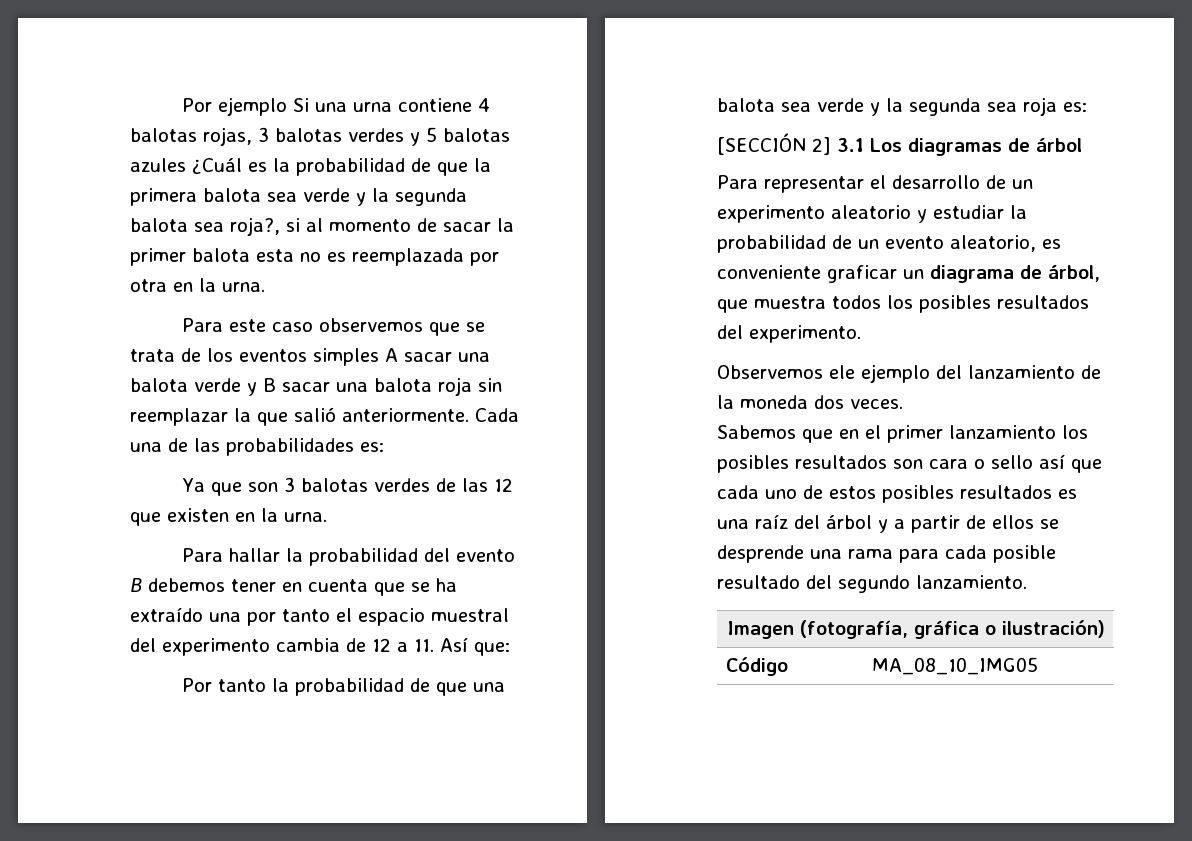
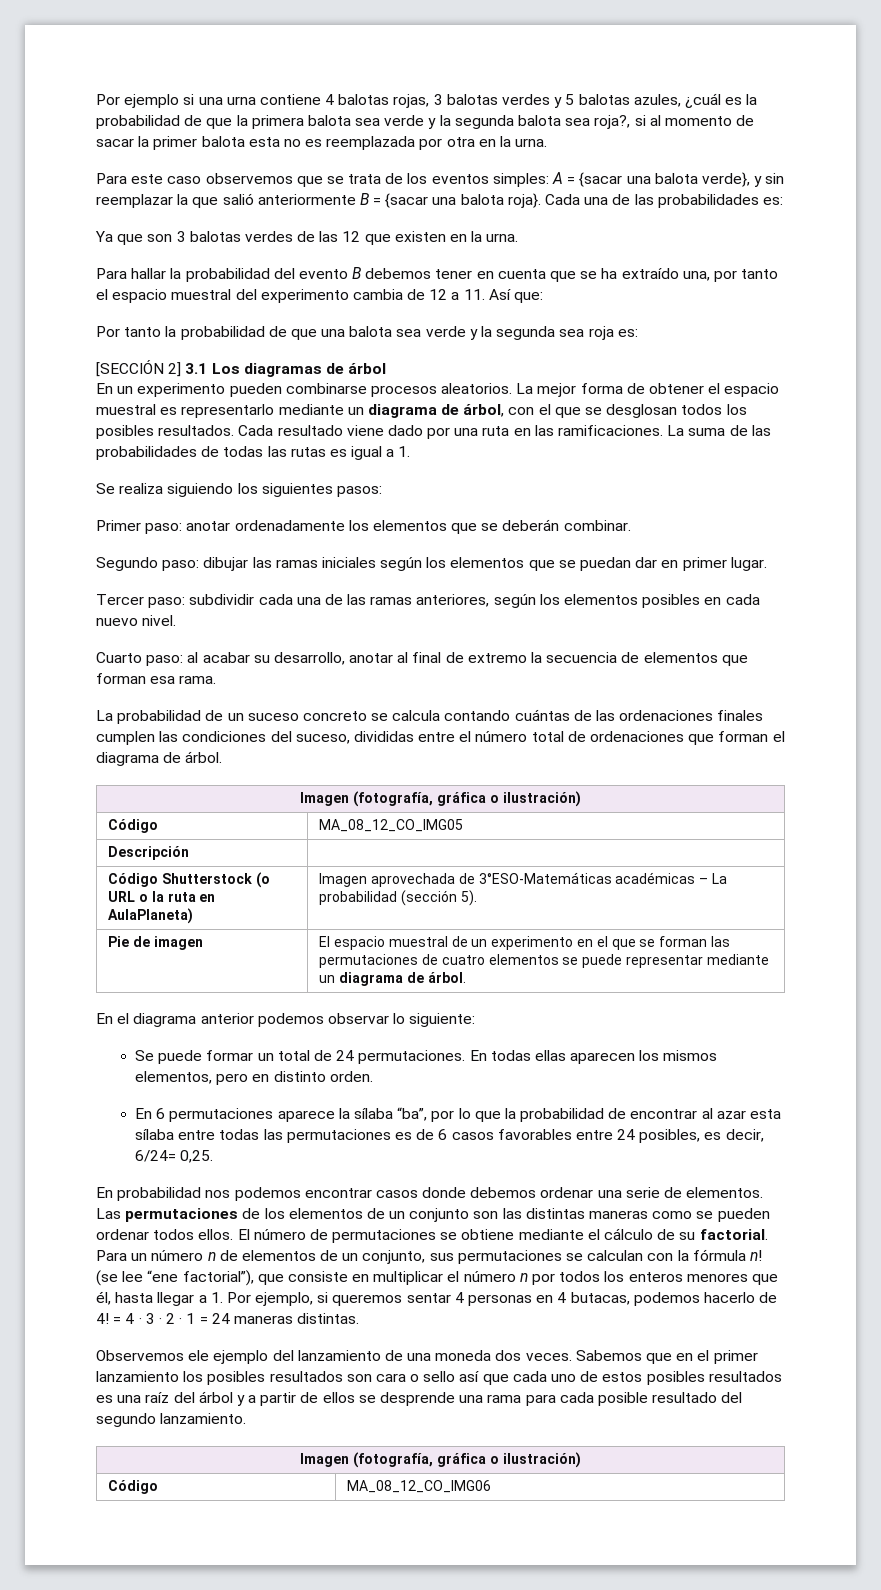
- Por ejemplo Si una urna contiene 4 balotas rojas, 3 balotas verdes y 5 balotas azules ¿Cuál es la probabilidad de que la primera balota sea verde y la segunda balota sea roja?, si al momento de sacar la primer balota esta no es reemplazada por otra en la urna.
+ Por ejemplo si una urna contiene 4 balotas rojas, 3 balotas verdes y 5 balotas azules, ¿cuál es la probabilidad de que la primera balota sea verde y la segunda balota sea roja?, si al momento de sacar la primer balota esta no es reemplazada por otra en la urna.
- Para este caso observemos que se trata de los eventos simples A sacar una balota verde y B sacar una balota roja sin reemplazar la que salió anteriormente.
+ Para este caso observemos que se trata de los eventos simples: A = {sacar una balota verde}, y sin reemplazar la que salió anteriormente B = {sacar una balota roja}.
- Para hallar la probabilidad del evento B debemos tener en cuenta que se ha extraído una por tanto el espacio muestral del experimento cambia de 12 a 11. Así que:
+ Para hallar la probabilidad del evento B debemos tener en cuenta que se ha extraído una, por tanto el espacio muestral del experimento cambia de 12 a 11. Así que:
- Para representar el desarrollo de un experimento aleatorio y estudiar la probabilidad de un evento aleatorio, es conveniente graficar un diagrama de árbol, que muestra todos los posibles resultados del experimento.
+ En un experimento pueden combinarse procesos aleatorios. La mejor forma de obtener el espacio muestral es representarlo mediante un diagrama de árbol, con el que se desglosan todos los posibles resultados. Cada resultado viene dado por una ruta en las ramificaciones. La suma de las probabilidades de todas las rutas es igual a 1.
+ Se realiza siguiendo los siguientes pasos:
+ Primer paso: anotar ordenadamente los elementos que se deberán combinar.
+ Segundo paso: dibujar las ramas iniciales según los elementos que se puedan dar en primer lugar.
+ Tercer paso: subdividir cada una de las ramas anteriores, según los elementos posibles en cada nuevo nivel.
+ Cuarto paso: al acabar su desarrollo, anotar al final de extremo la secuencia de elementos que forman esa rama.
+ La probabilidad de un suceso concreto se calcula contando cuántas de las ordenaciones finales cumplen las condiciones del suceso, divididas entre el número total de ordenaciones que forman el diagrama de árbol.
+ Imagen (fotografía, gráfica o ilustración)
+ Código | MA_08_12_CO_IMG05
+ Descripción |
+ Código Shutterstock (o URL o la ruta en AulaPlaneta) | Imagen aprovechada de 3°ESO-Matemáticas académicas – La probabilidad (sección 5).
+ Pie de imagen | El espacio muestral de un experimento en el que se forman las permutaciones de cuatro elementos se puede representar mediante un diagrama de árbol.
+ En el diagrama anterior podemos observar lo siguiente:
+ Se puede formar un total de 24 permutaciones. En todas ellas aparecen los mismos elementos, pero en distinto orden.
+ En 6 permutaciones aparece la sílaba “ba”, por lo que la probabilidad de encontrar al azar esta sílaba entre todas las permutaciones es de 6 casos favorables entre 24 posibles, es decir, 6/24= 0,25.
+ En probabilidad nos podemos encontrar casos donde debemos ordenar una serie de elementos. Las permutaciones de los elementos de un conjunto son las distintas maneras como se pueden ordenar todos ellos. El número de permutaciones se obtiene mediante el cálculo de su factorial. Para un número n de elementos de un conjunto, sus permutaciones se calculan con la fórmula n! (se lee “ene factorial”), que consiste en multiplicar el número n por todos los enteros menores que él, hasta llegar a 1. Por ejemplo, si queremos sentar 4 personas en 4 butacas, podemos hacerlo de 4! = 4 · 3 · 2 · 1 = 24 maneras distintas.
- Observemos ele ejemplo del lanzamiento de la moneda dos veces.
- Sabemos que en el primer lanzamiento los posibles resultados son cara o sello así que cada uno de estos posibles resultados es una raíz del árbol y a partir de ellos se desprende una rama para cada posible resultado del segundo lanzamiento.
+ Observemos ele ejemplo del lanzamiento de una moneda dos veces. Sabemos que en el primer lanzamiento los posibles resultados son cara o sello así que cada uno de estos posibles resultados es una raíz del árbol y a partir de ellos se desprende una rama para cada posible resultado del segundo lanzamiento.
- Código | MA_08_10_IMG05
+ Código | MA_08_12_CO_IMG06

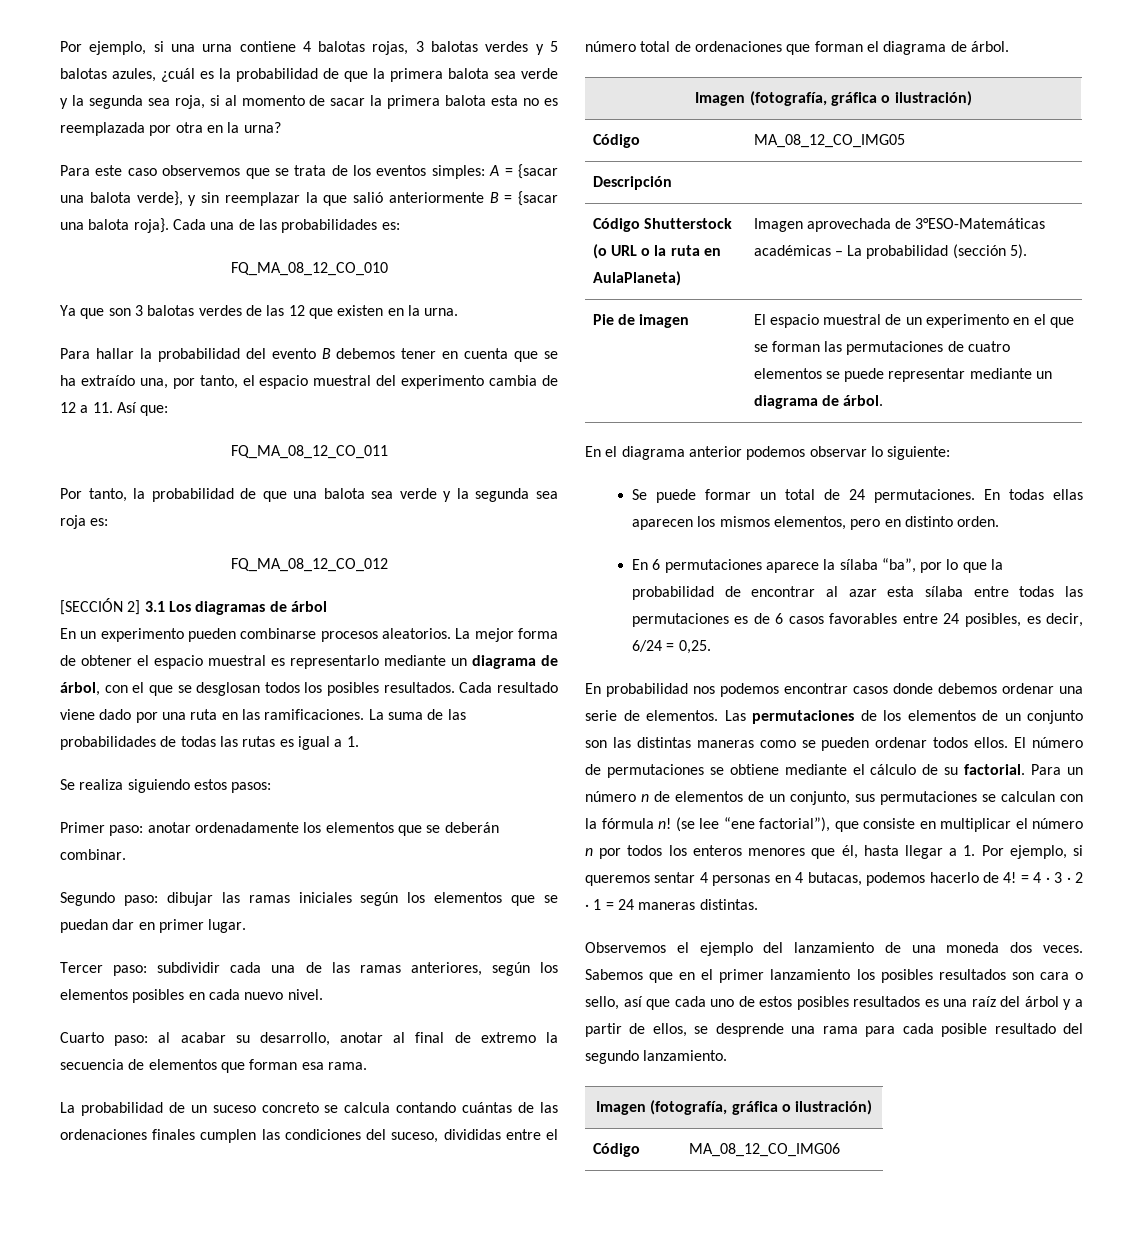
- Por ejemplo si una urna contiene 4 balotas rojas, 3 balotas verdes y 5 balotas azules, ¿cuál es la probabilidad de que la primera balota sea verde y la segunda balota sea roja?, si al momento de sacar la primer balota esta no es reemplazada por otra en la urna.
+ Por ejemplo, si una urna contiene 4 balotas rojas, 3 balotas verdes y 5 balotas azules, ¿cuál es la probabilidad de que la primera balota sea verde y la segunda sea roja, si al momento de sacar la primera balota esta no es reemplazada por otra en la urna?
+ FQ_MA_08_12_CO_010
- Para hallar la probabilidad del evento B debemos tener en cuenta que se ha extraído una, por tanto el espacio muestral del experimento cambia de 12 a 11. Así que:
+ Para hallar la probabilidad del evento B debemos tener en cuenta que se ha extraído una, por tanto, el espacio muestral del experimento cambia de 12 a 11. Así que:
- Por tanto la probabilidad de que una balota sea verde y la segunda sea roja es:
+ FQ_MA_08_12_CO_011
+ Por tanto, la probabilidad de que una balota sea verde y la segunda sea roja es:
+ FQ_MA_08_12_CO_012
- Se realiza siguiendo los siguientes pasos:
+ Se realiza siguiendo estos pasos:
- En 6 permutaciones aparece la sílaba “ba”, por lo que la probabilidad de encontrar al azar esta sílaba entre todas las permutaciones es de 6 casos favorables entre 24 posibles, es decir, 6/24= 0,25.
+ En 6 permutaciones aparece la sílaba “ba”, por lo que la probabilidad de encontrar al azar esta sílaba entre todas las permutaciones es de 6 casos favorables entre 24 posibles, es decir, 6/24 = 0,25.
- Observemos ele ejemplo del lanzamiento de una moneda dos veces.
+ Observemos el ejemplo del lanzamiento de una moneda dos veces.
- Sabemos que en el primer lanzamiento los posibles resultados son cara o sello así que cada uno de estos posibles resultados es una raíz del árbol y a partir de ellos se desprende una rama para cada posible resultado del segundo lanzamiento.
+ Sabemos que en el primer lanzamiento los posibles resultados son cara o sello, así que cada uno de estos posibles resultados es una raíz del árbol y a partir de ellos, se desprende una rama para cada posible resultado del segundo lanzamiento.

